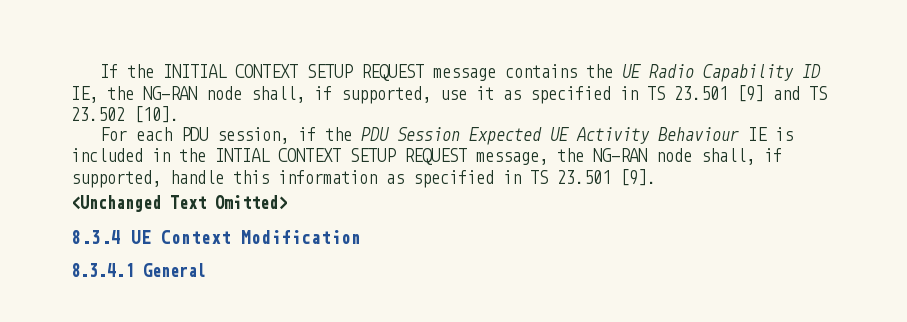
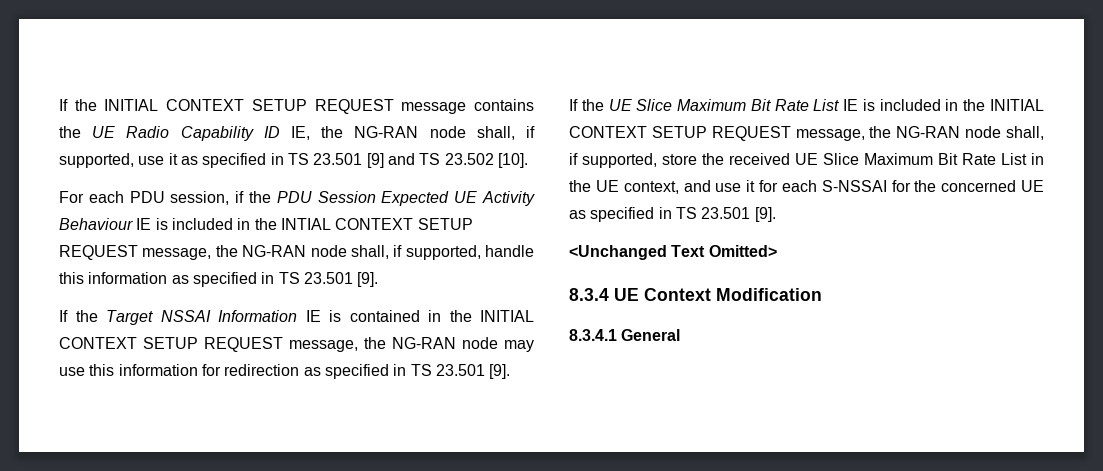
+ If the Target NSSAI Information IE is contained in the INITIAL CONTEXT SETUP REQUEST message, the NG-RAN node may use this information for redirection as specified in TS 23.501 [9].
+ If the UE Slice Maximum Bit Rate List IE is included in the INITIAL CONTEXT SETUP REQUEST message, the NG-RAN node shall, if supported, store the received UE Slice Maximum Bit Rate List in the UE context, and use it for each S-NSSAI for the concerned UE as specified in TS 23.501 [9].

